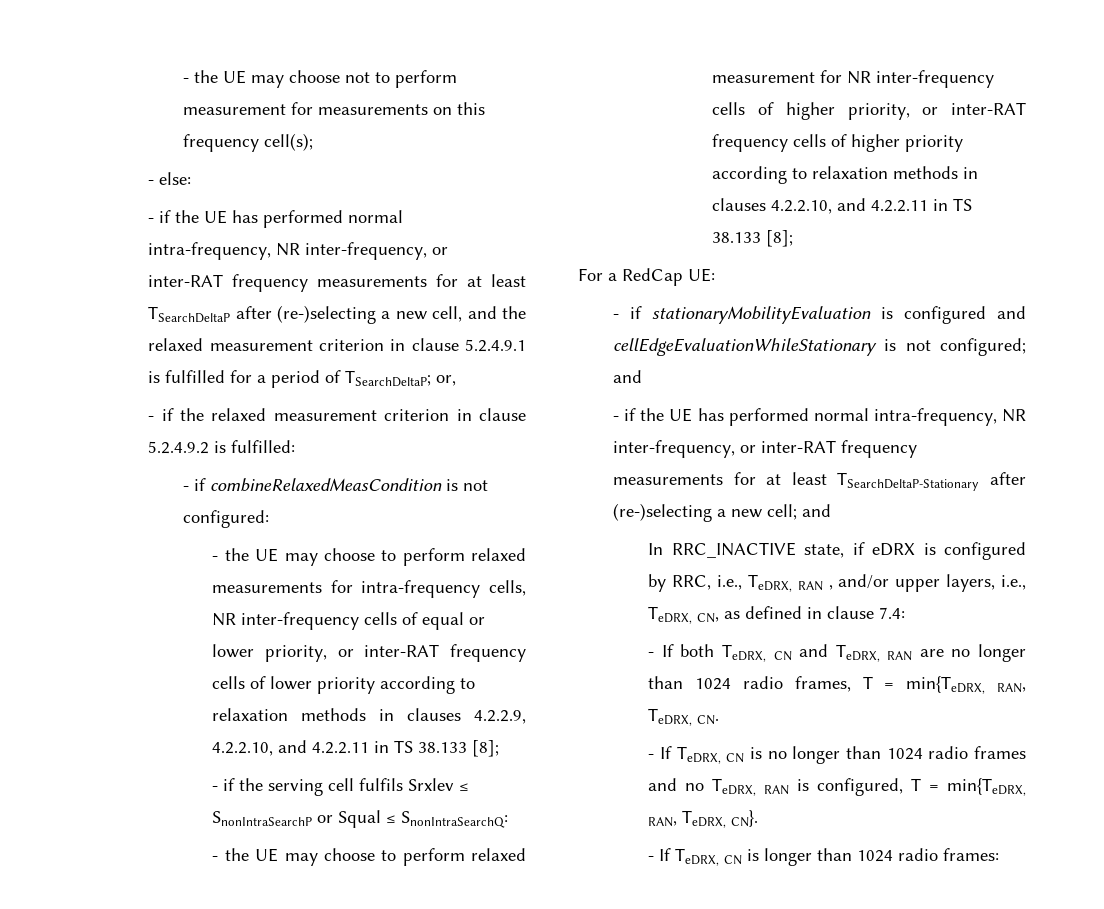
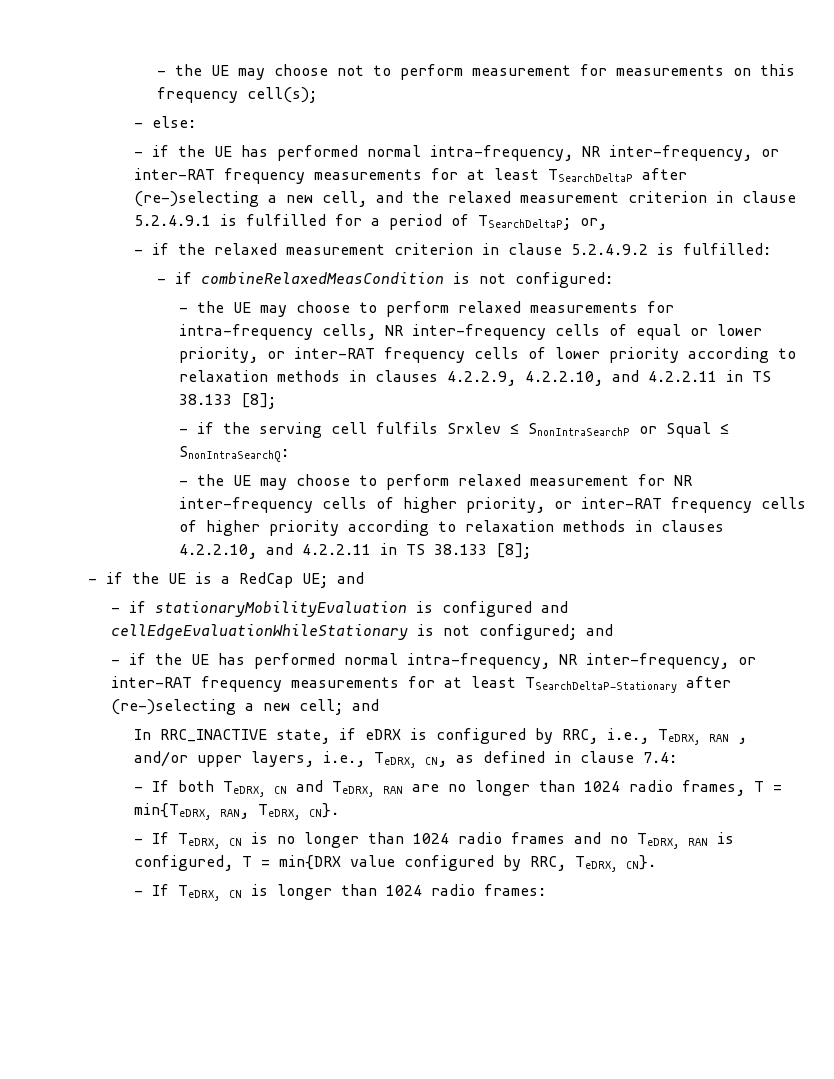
- For a RedCap UE:
+ - if the UE is a RedCap UE; and
- - If both TeDRX, CN and TeDRX, RAN are no longer than 1024 radio frames, T = min{TeDRX, RAN, TeDRX, CN.
+ - If both TeDRX, CN and TeDRX, RAN are no longer than 1024 radio frames, T = min{TeDRX, RAN, TeDRX, CN}.
- - If TeDRX, CN is no longer than 1024 radio frames and no TeDRX, RAN is configured, T = min{TeDRX, RAN, TeDRX, CN}.
+ - If TeDRX, CN is no longer than 1024 radio frames and no TeDRX, RAN is configured, T = min{DRX value configured by RRC, TeDRX, CN}.

